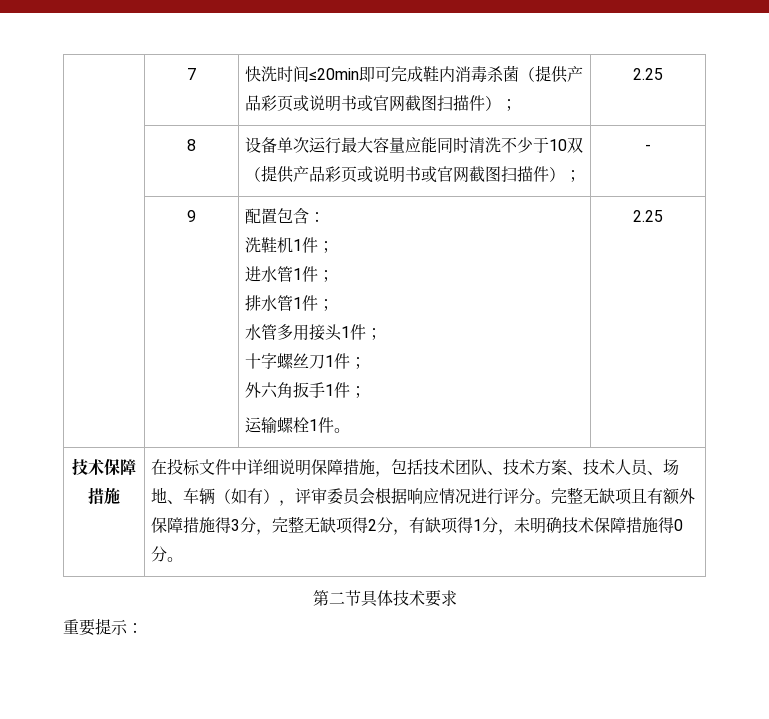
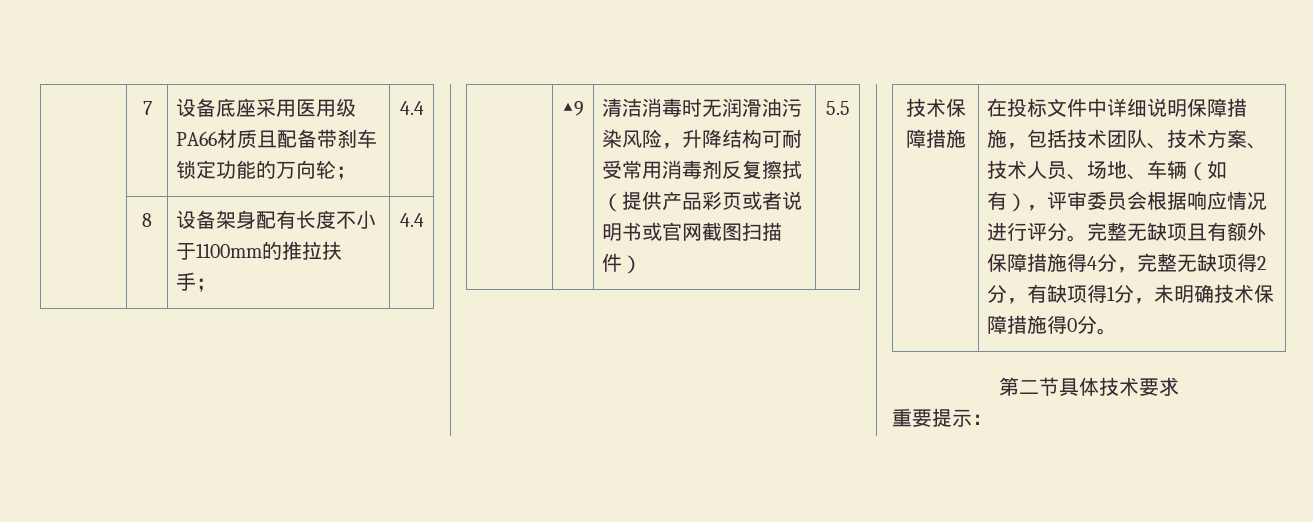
- | 7 | 快洗时间≤20min即可完成鞋内消毒杀菌（提供产品彩页或说明书或官网截图扫描件）； | 2.25
- | 8 | 设备单次运行最大容量应能同时清洗不少于10双（提供产品彩页或说明书或官网截图扫描件）； | -
- | 9 | 配置包含：
- 洗鞋机1件；
- 进水管1件；
- 排水管1件；
- 水管多用接头1件；
- 十字螺丝刀1件；
- 外六角扳手1件；
- 运输螺栓1件。 | 2.25
+ | 7 | 设备底座采用医用级PA66材质且配备带刹车锁定功能的万向轮； | 4.4
+ | 8 | 设备架身配有长度不小于1100mm的推拉扶手； | 4.4
+ | ▲9 | 清洁消毒时无润滑油污染风险，升降结构可耐受常用消毒剂反复擦拭（提供产品彩页或者说明书或官网截图扫描件） | 5.5
- 完整无缺项且有额外保障措施得3分，完整无缺项得2分，有缺项得1分，未明确技术保障措施得0分。
+ 完整无缺项且有额外保障措施得4分，完整无缺项得2分，有缺项得1分，未明确技术保障措施得0分。

